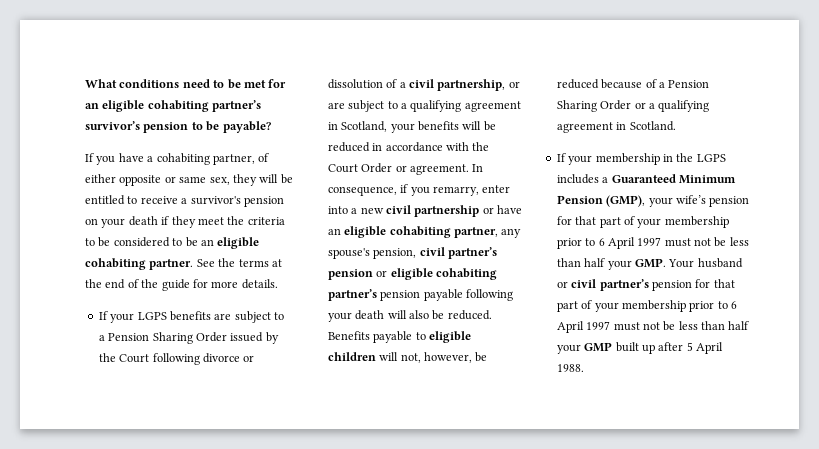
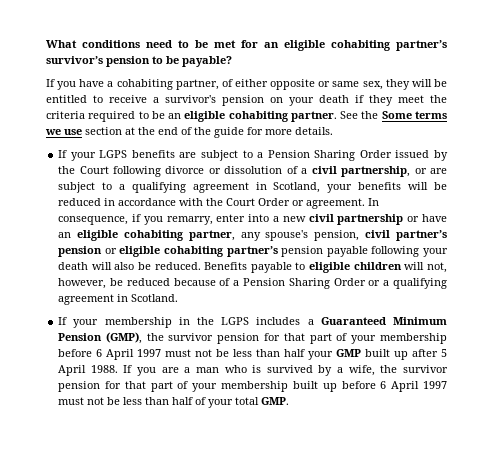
- If you have a cohabiting partner, of either opposite or same sex, they will be entitled to receive a survivor's pension on your death if they meet the criteria to be considered to be an eligible cohabiting partner.
+ If you have a cohabiting partner, of either opposite or same sex, they will be entitled to receive a survivor's pension on your death if they meet the criteria required to be an eligible cohabiting partner.
- See the terms at the end of the guide for more details.
+ See the Some terms we use section at the end of the guide for more details.
- If your membership in the LGPS includes a Guaranteed Minimum Pension (GMP), your wife’s pension for that part of your membership prior to 6 April 1997 must not be less than half your GMP. Your husband or civil partner’s pension for that part of your membership prior to 6 April 1997 must not be less than half your GMP built up after 5 April 1988.
+ If your membership in the LGPS includes a Guaranteed Minimum Pension (GMP), the survivor pension for that part of your membership before 6 April 1997 must not be less than half your GMP built up after 5 April 1988.
+ If you are a man who is survived by a wife, the survivor pension for that part of your membership built up before 6 April 1997 must not be less than half of your total GMP.

